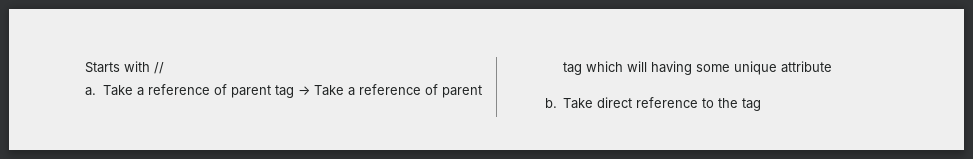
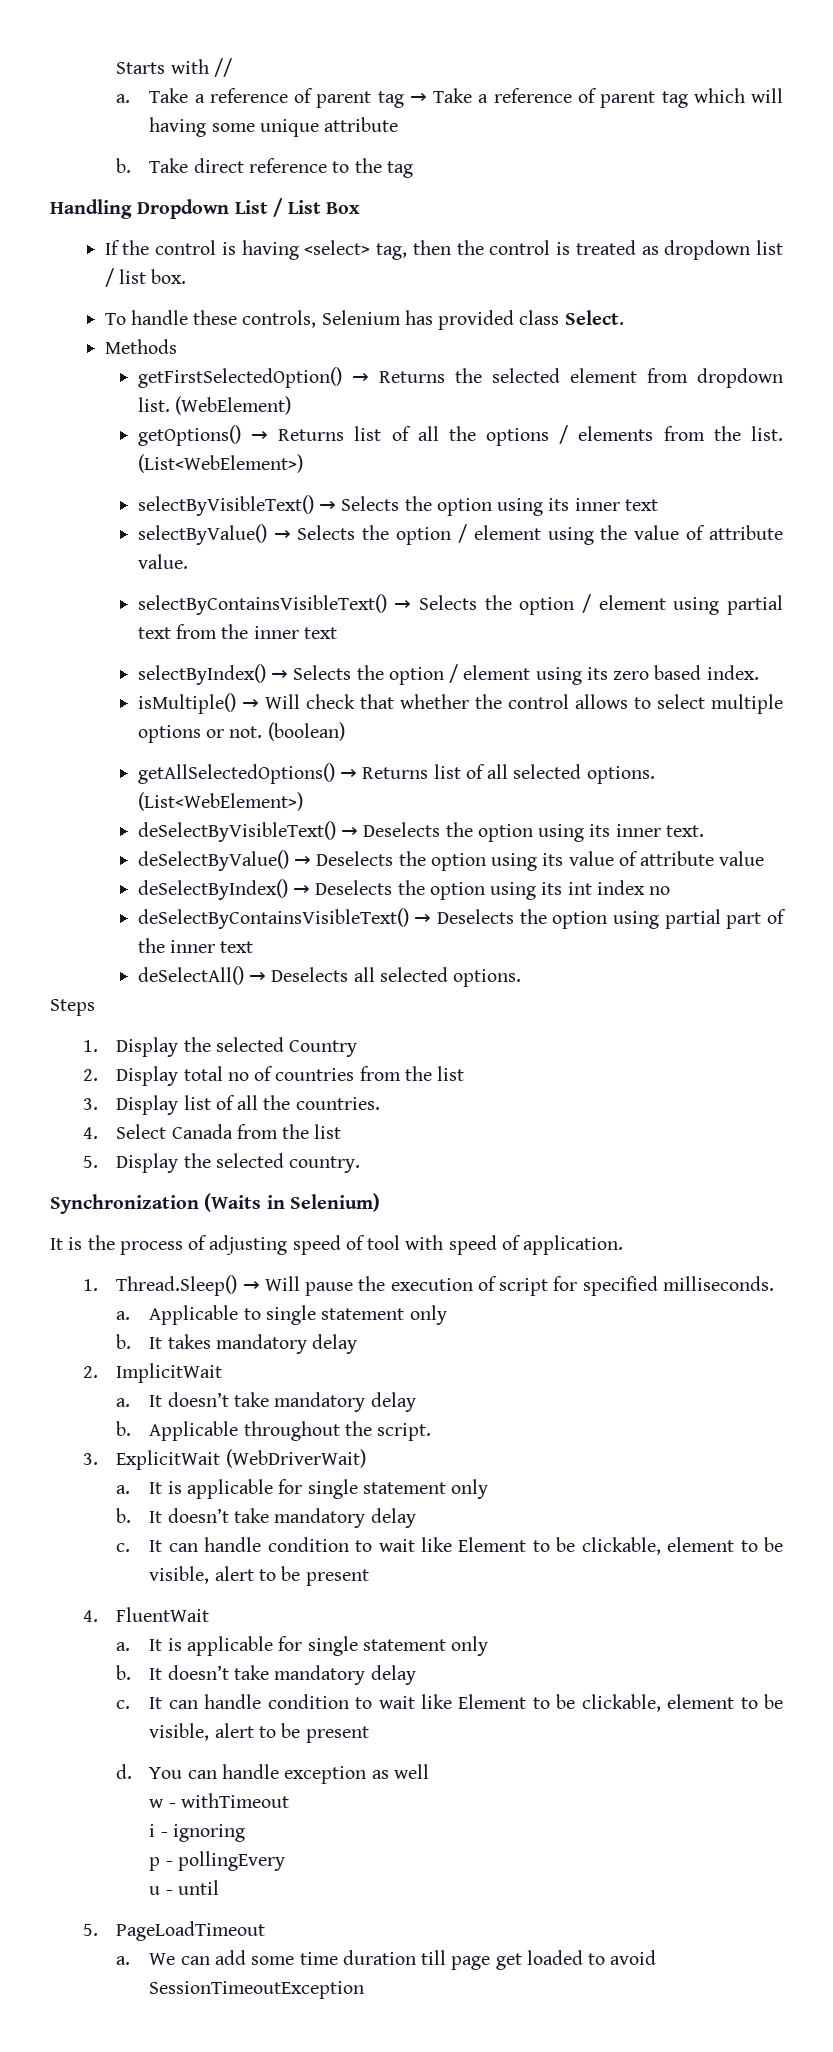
+ Handling Dropdown List / List Box
+ If the control is having <select> tag, then the control is treated as dropdown list / list box.
+ To handle these controls, Selenium has provided class Select.
+ Methods
+ getFirstSelectedOption() → Returns the selected element from dropdown list. (WebElement)
+ getOptions() → Returns list of all the options / elements from the list. (List<WebElement>)
+ selectByVisibleText() → Selects the option using its inner text
+ selectByValue() → Selects the option / element using the value of attribute value.
+ selectByContainsVisibleText() → Selects the option / element using partial text from the inner text
+ selectByIndex() → Selects the option / element using its zero based index.
+ isMultiple() → Will check that whether the control allows to select multiple options or not. (boolean)
+ getAllSelectedOptions() → Returns list of all selected options. (List<WebElement>)
+ deSelectByVisibleText() → Deselects the option using its inner text.
+ deSelectByValue() → Deselects the option using its value of attribute value
+ deSelectByIndex() → Deselects the option using its int index no
+ deSelectByContainsVisibleText() → Deselects the option using partial part of the inner text
+ deSelectAll() → Deselects all selected options.
+ Steps
+ 1. Display the selected Country
+ 2. Display total no of countries from the list
+ 3. Display list of all the countries.
+ 4. Select Canada from the list
+ 5. Display the selected country.
+ Synchronization (Waits in Selenium)
+ It is the process of adjusting speed of tool with speed of application.
+ 1. Thread.Sleep() → Will pause the execution of script for specified milliseconds.
+ a. Applicable to single statement only
+ b. It takes mandatory delay
+ 2. ImplicitWait
+ a. It doesn’t take mandatory delay
+ b. Applicable throughout the script.
+ 3. ExplicitWait (WebDriverWait)
+ a. It is applicable for single statement only
+ b. It doesn’t take mandatory delay
+ c. It can handle condition to wait like Element to be clickable, element to be visible, alert to be present
+ 4. FluentWait
+ a. It is applicable for single statement only
+ b. It doesn’t take mandatory delay
+ c. It can handle condition to wait like Element to be clickable, element to be visible, alert to be present
+ d. You can handle exception as well
+ w - withTimeout
+ i - ignoring
+ p - pollingEvery
+ u - until
+ 5. PageLoadTimeout
+ a. We can add some time duration till page get loaded to avoid SessionTimeoutException

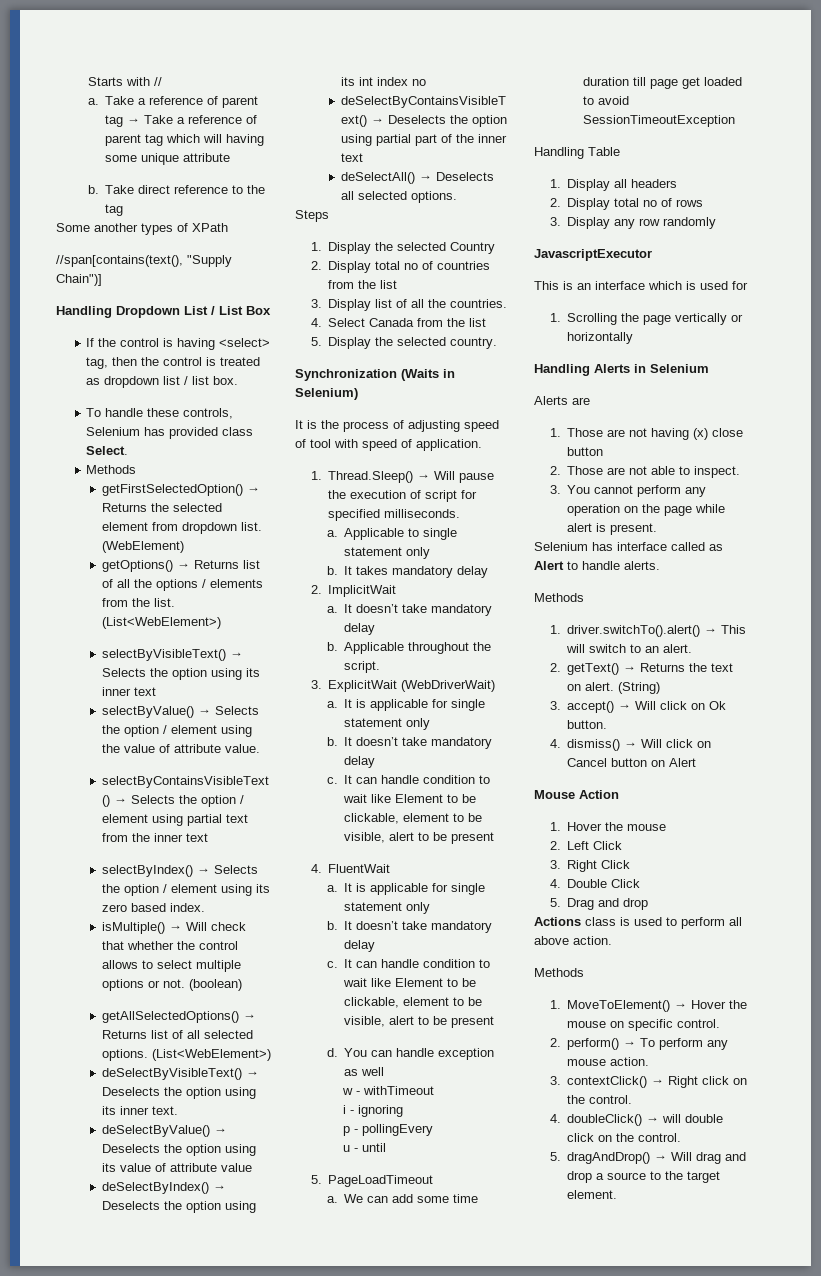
+ Some another types of XPath
+ //span[contains(text(), "Supply Chain")]
+ Handling Table
+ 1. Display all headers
+ 2. Display total no of rows
+ 3. Display any row randomly
+ JavascriptExecutor
+ This is an interface which is used for
+ 1. Scrolling the page vertically or horizontally
+ Handling Alerts in Selenium
+ Alerts are
+ 1. Those are not having (x) close button
+ 2. Those are not able to inspect.
+ 3. You cannot perform any operation on the page while alert is present.
+ Selenium has interface called as Alert to handle alerts.
+ Methods
+ 1. driver.switchTo().alert() → This will switch to an alert.
+ 2. getText() → Returns the text on alert. (String)
+ 3. accept() → Will click on Ok button.
+ 4. dismiss() → Will click on Cancel button on Alert
+ Mouse Action
+ 1. Hover the mouse
+ 2. Left Click
+ 3. Right Click
+ 4. Double Click
+ 5. Drag and drop
+ Actions class is used to perform all above action.
+ Methods
+ 1. MoveToElement() → Hover the mouse on specific control.
+ 2. perform() → To perform any mouse action.
+ 3. contextClick() → Right click on the control.
+ 4. doubleClick() → will double click on the control.
+ 5. dragAndDrop() → Will drag and drop a source to the target element.

